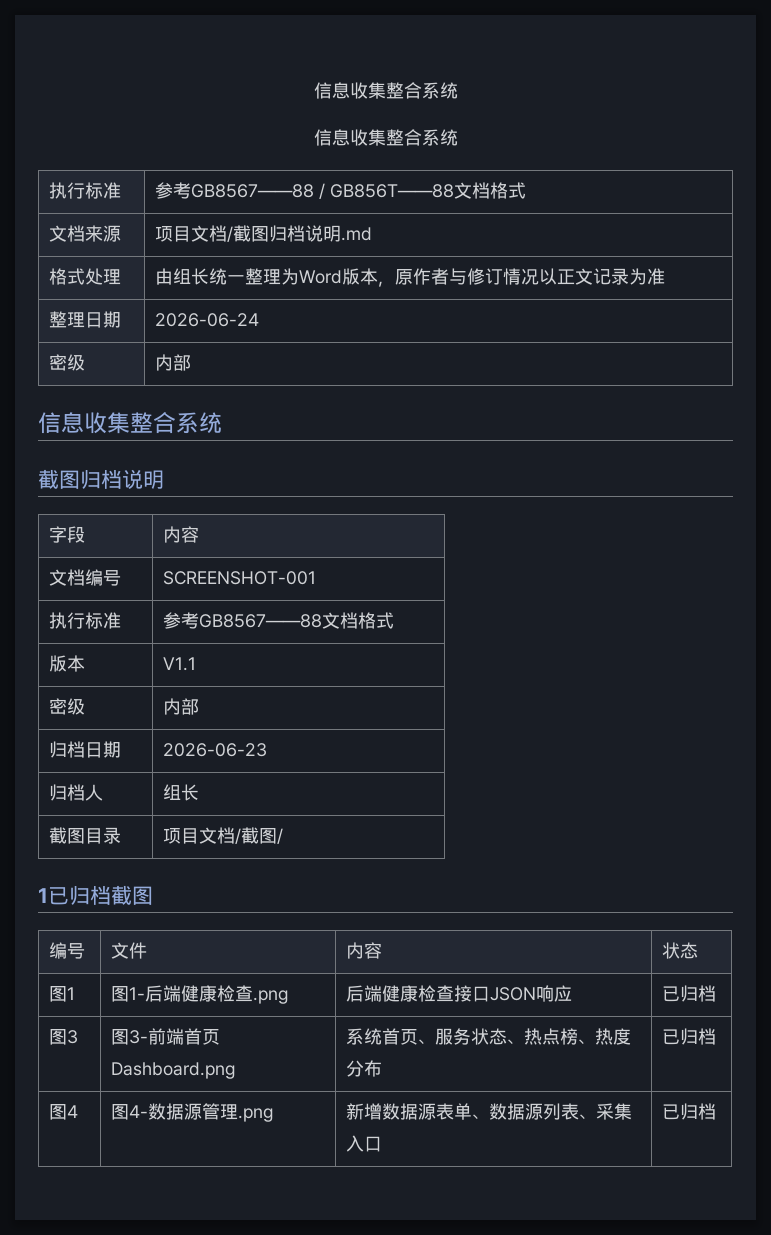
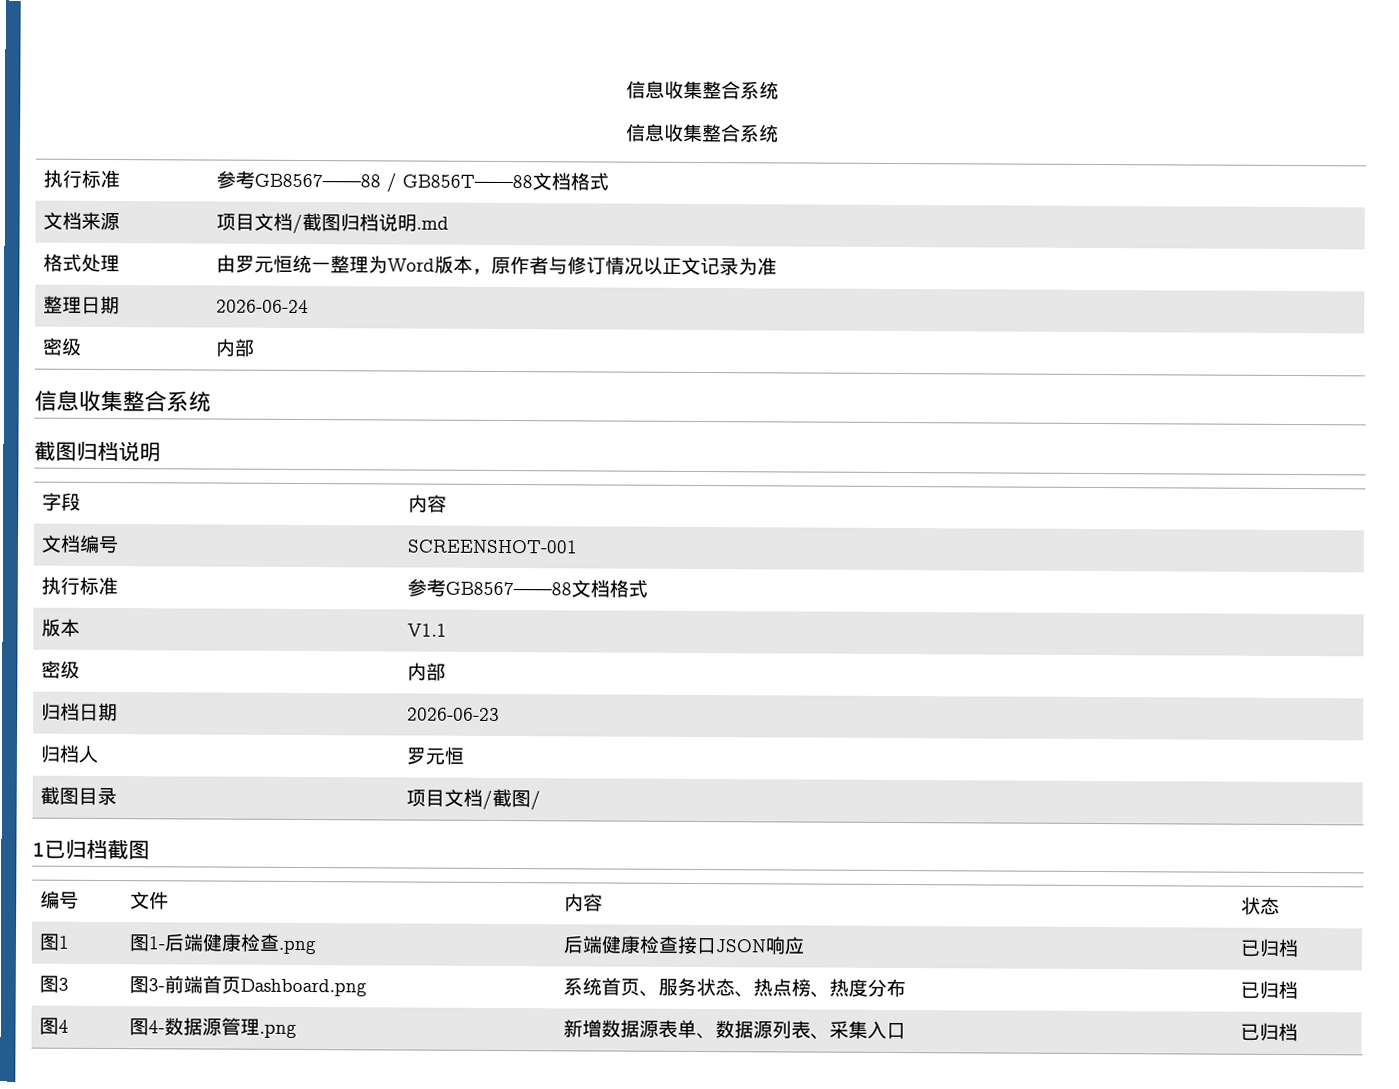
- 格式处理 | 由组长统一整理为Word版本，原作者与修订情况以正文记录为准
+ 格式处理 | 由罗元恒统一整理为Word版本，原作者与修订情况以正文记录为准
- 归档人 | 组长
+ 归档人 | 罗元恒

